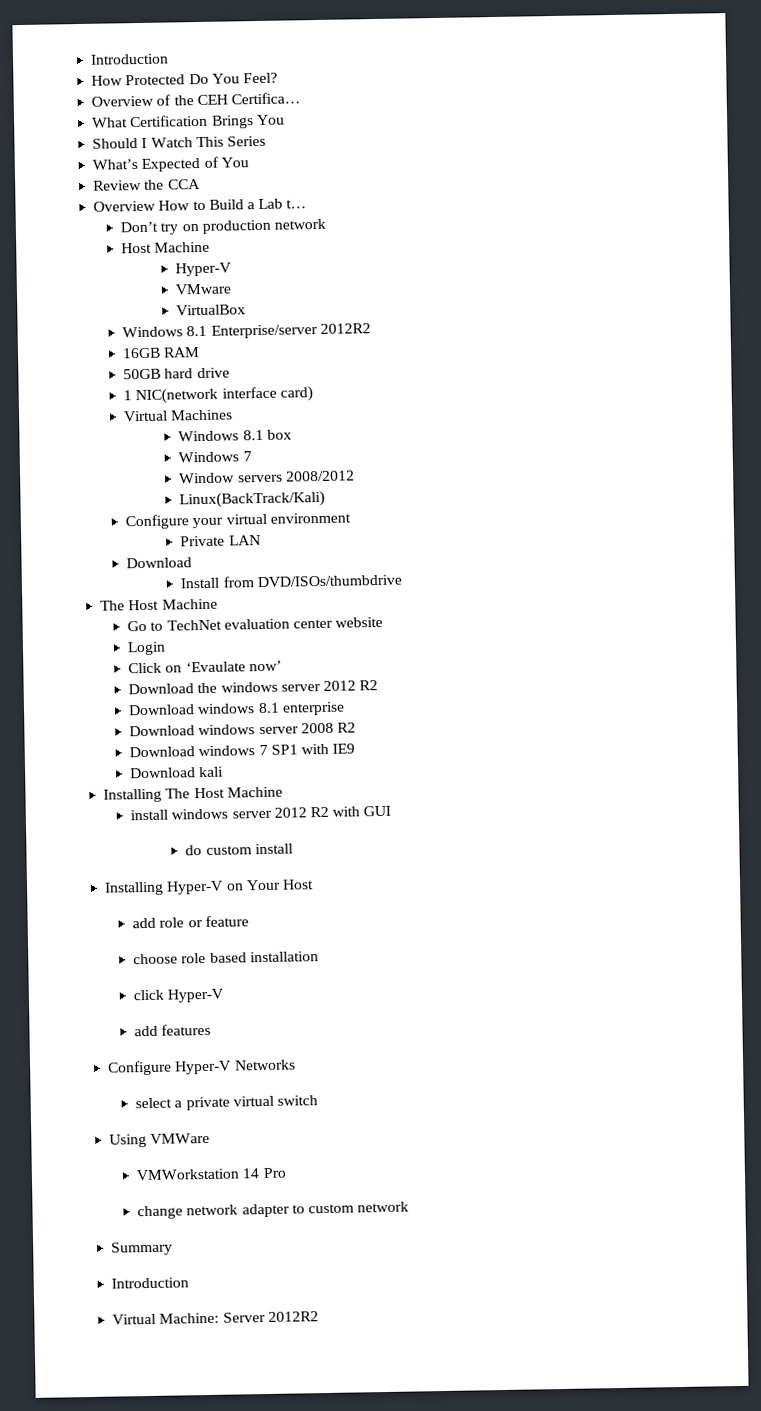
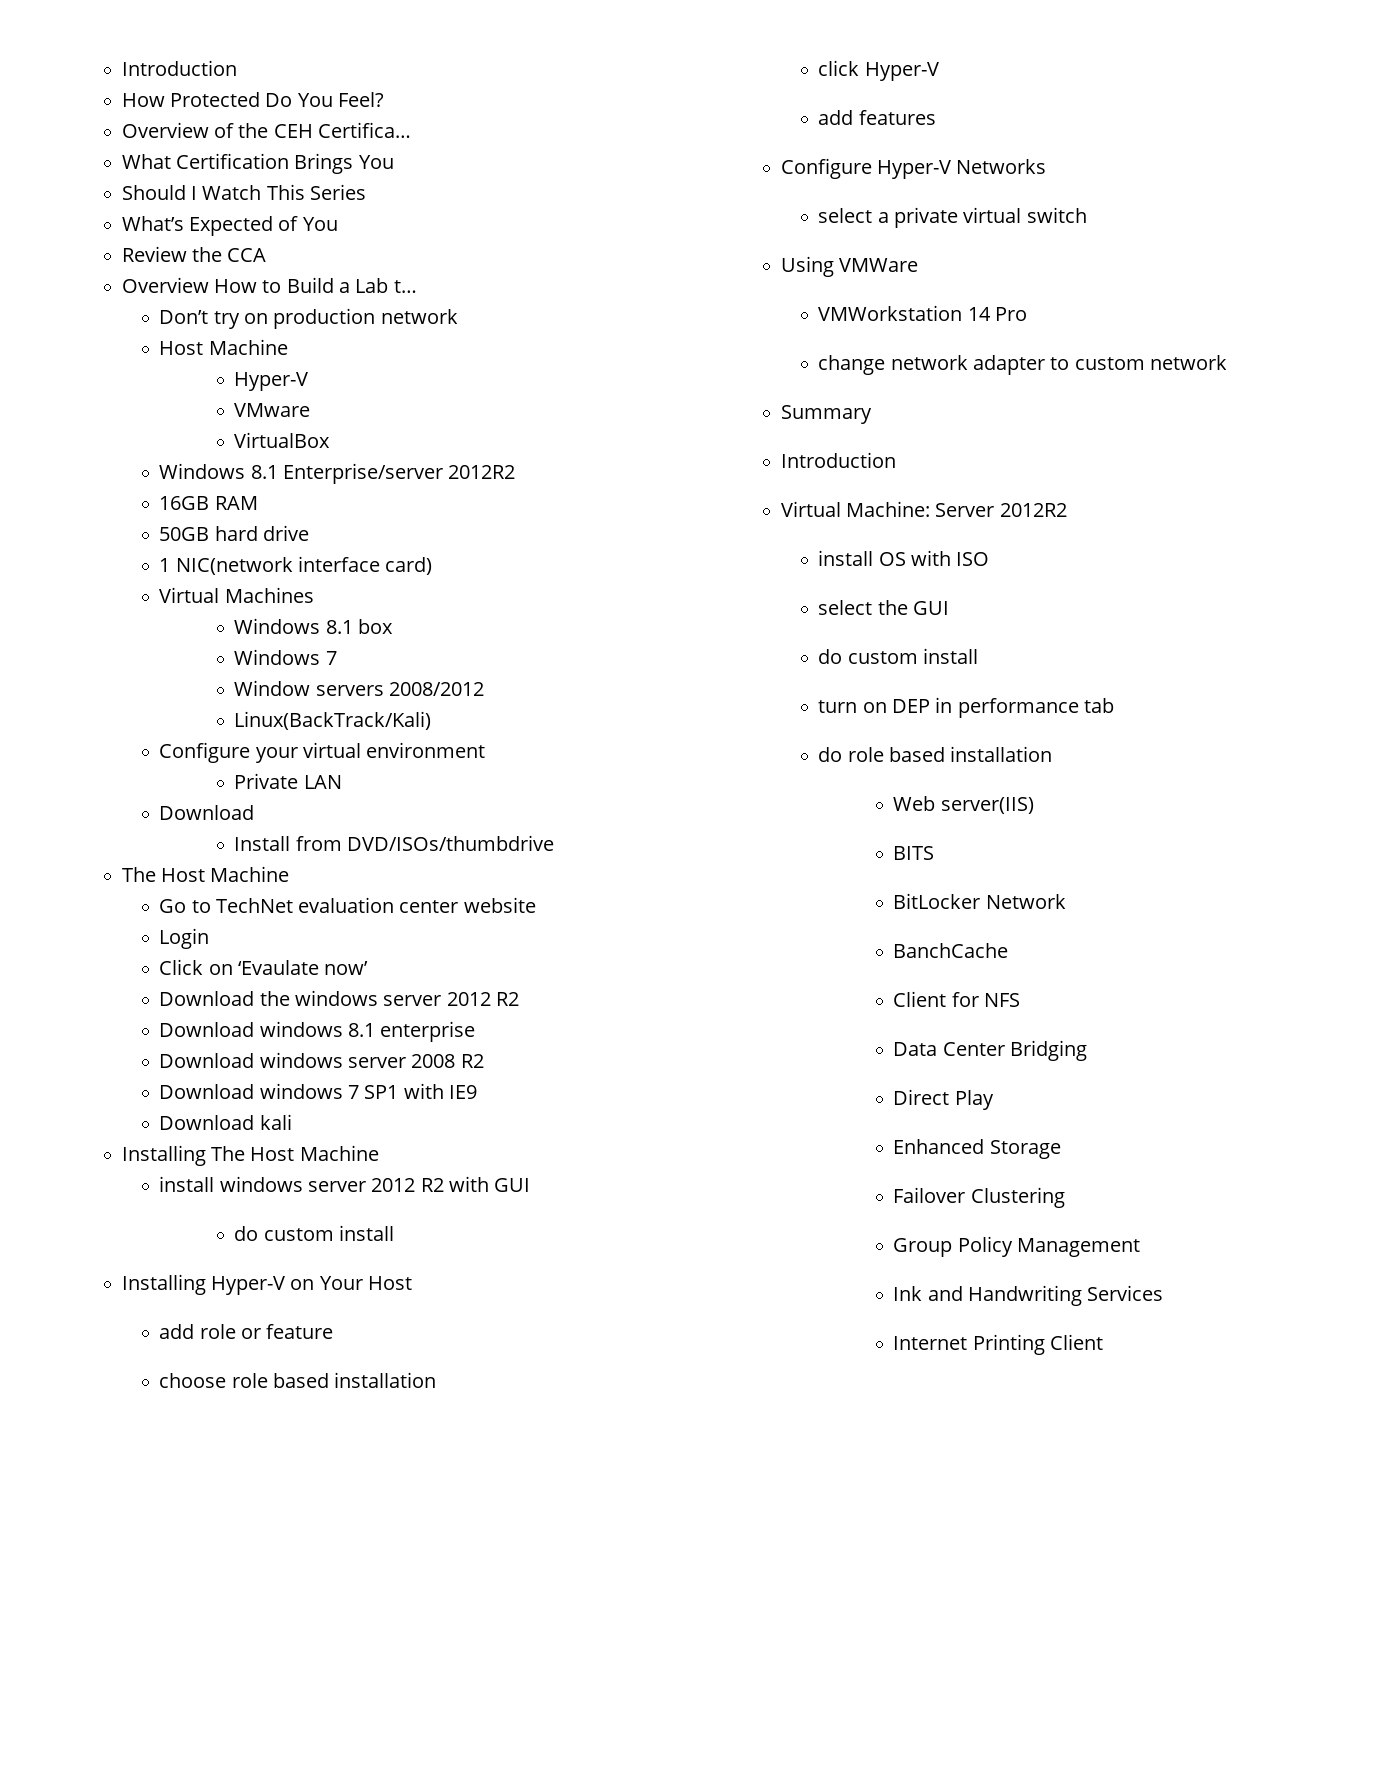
+ install OS with ISO
+ select the GUI
+ do custom install
+ turn on DEP in performance tab
+ do role based installation
+ Web server(IIS)
+ BITS
+ BitLocker Network
+ BanchCache
+ Client for NFS
+ Data Center Bridging
+ Direct Play
+ Enhanced Storage
+ Failover Clustering
+ Group Policy Management
+ Ink and Handwriting Services
+ Internet Printing Client

